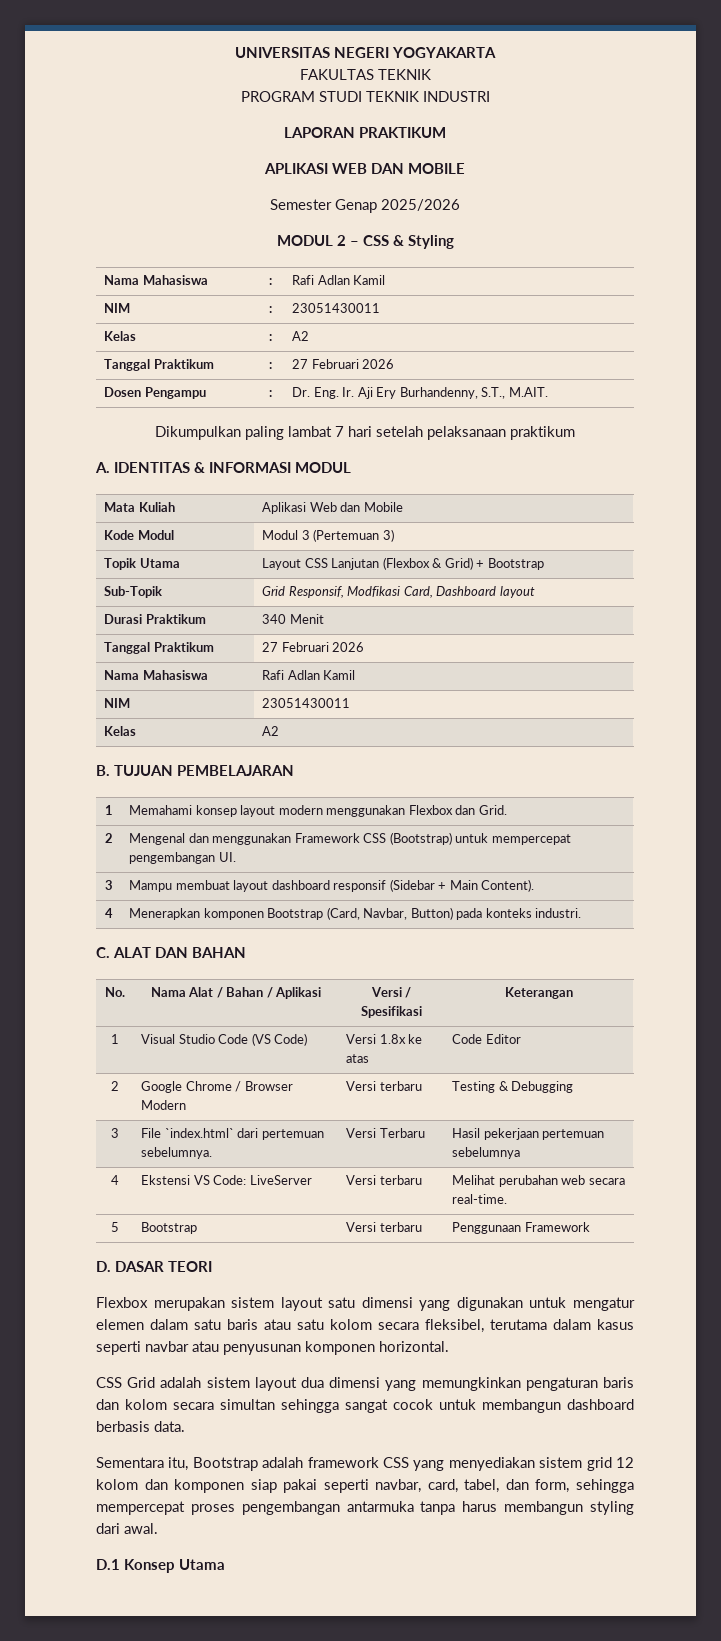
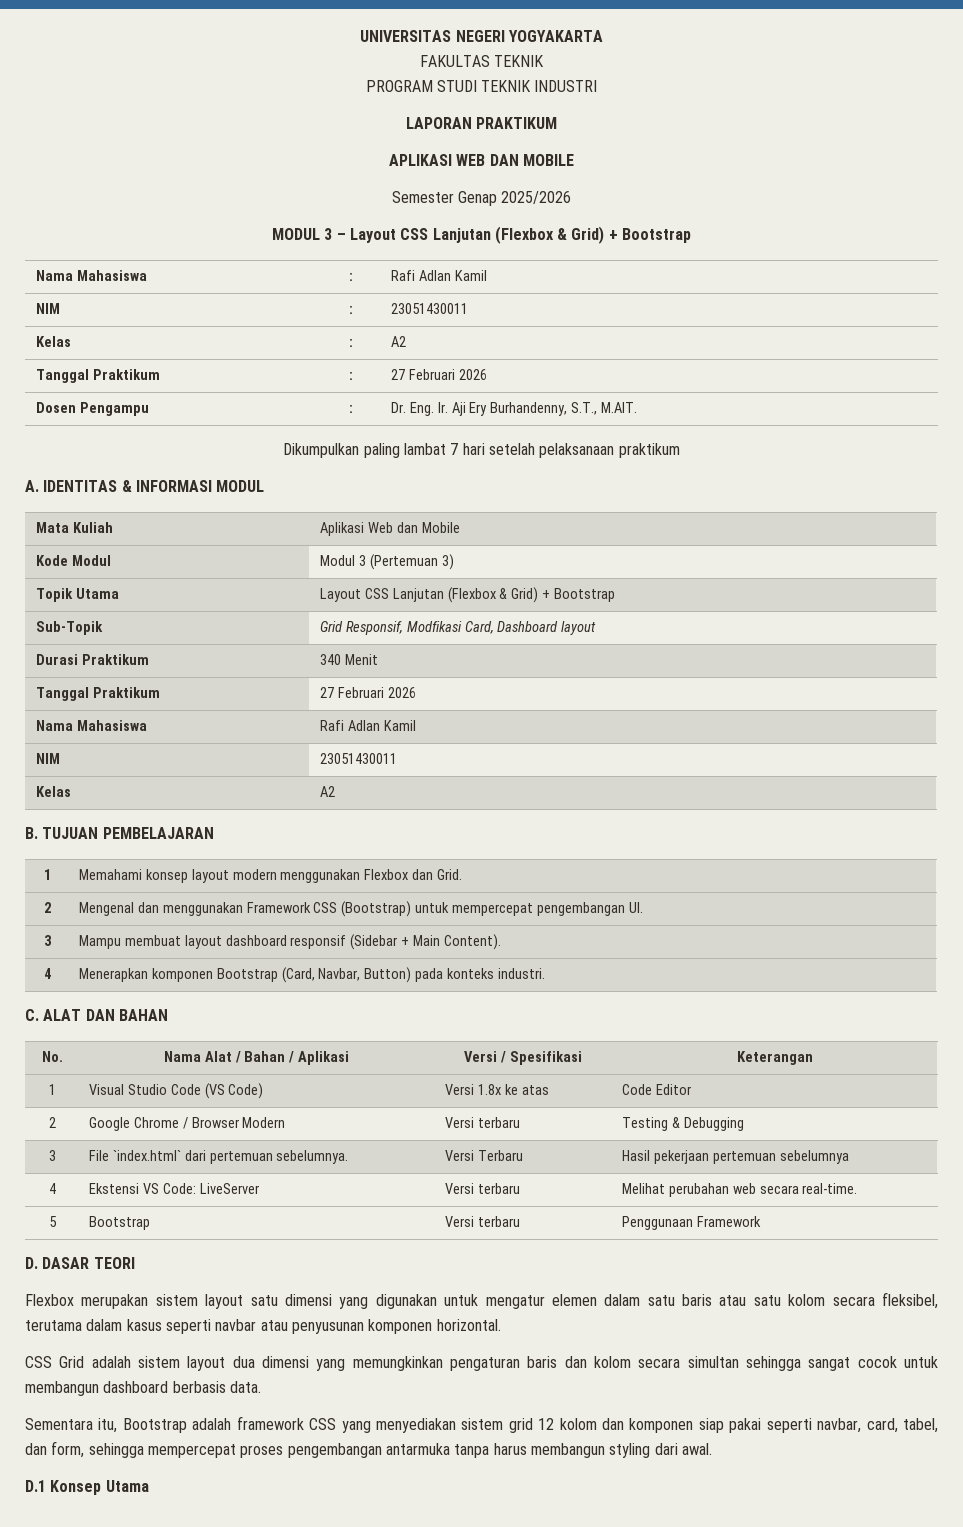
- MODUL 2 – CSS & Styling
+ MODUL 3 – Layout CSS Lanjutan (Flexbox & Grid) + Bootstrap

